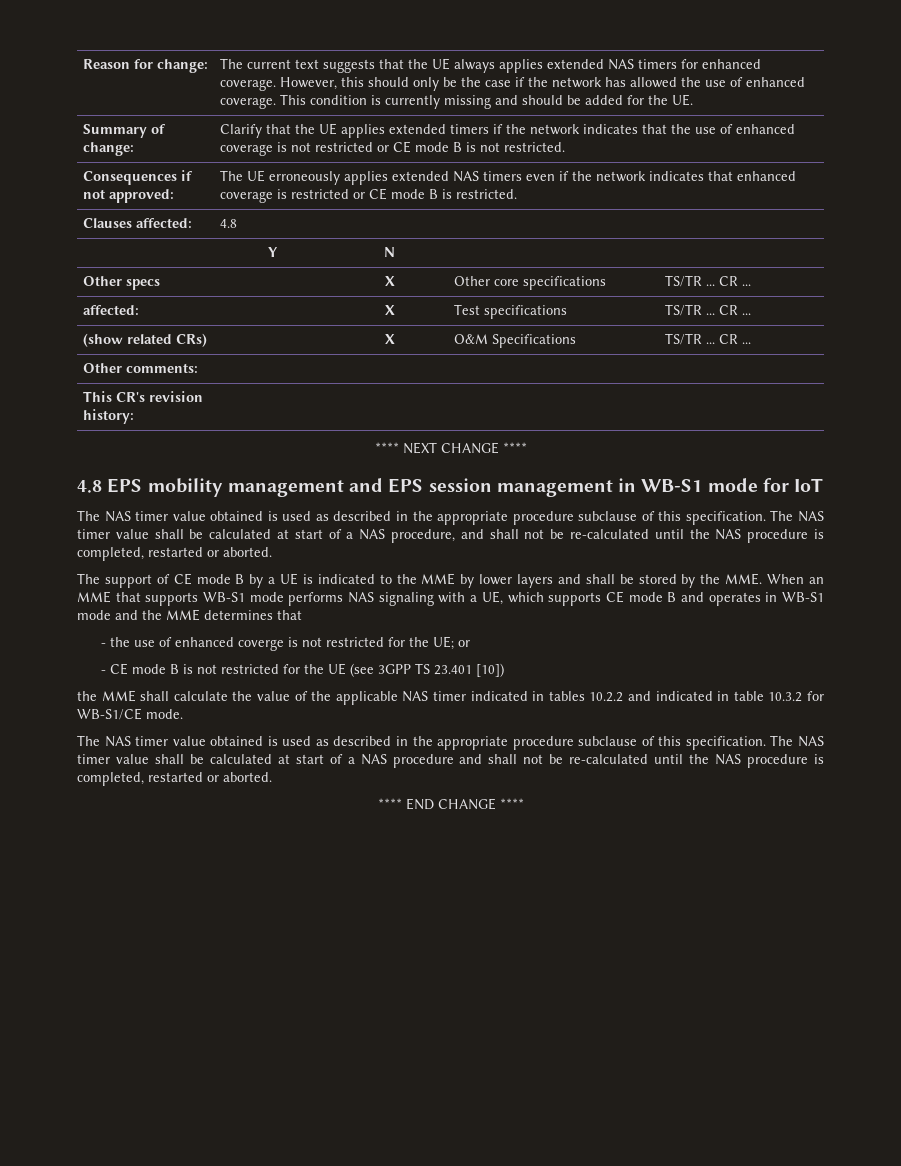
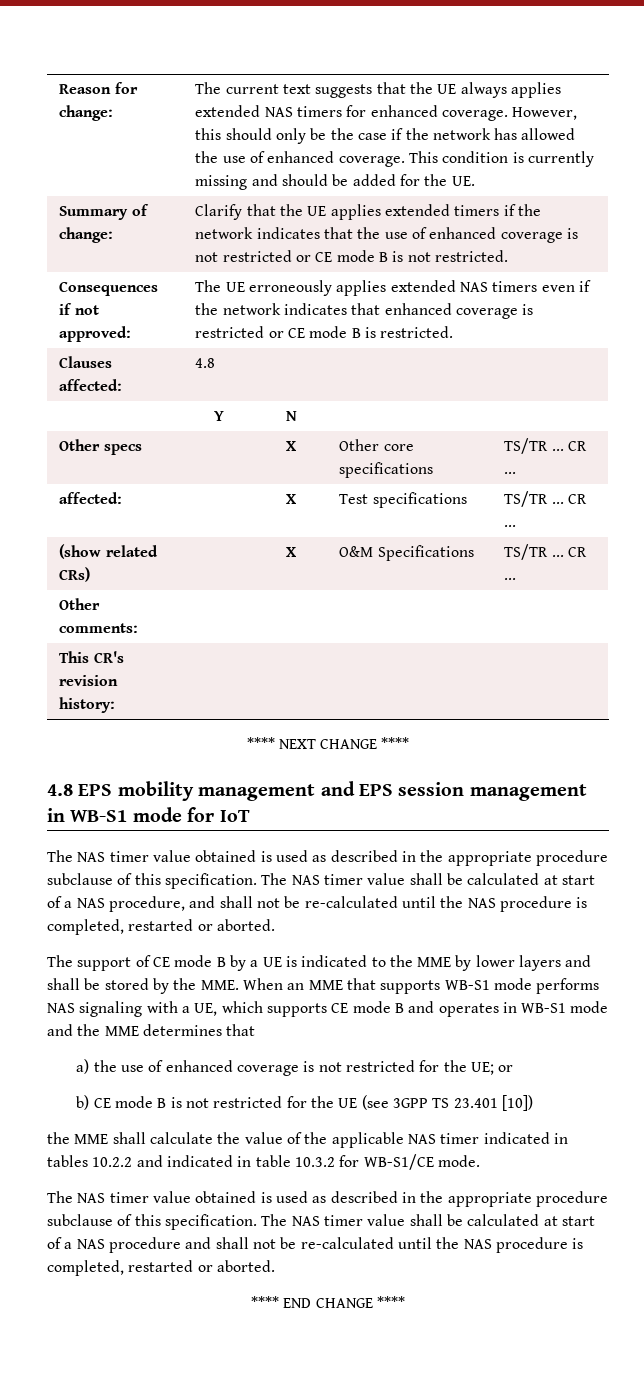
- - the use of enhanced coverge is not restricted for the UE; or
+ a) the use of enhanced coverage is not restricted for the UE; or
- - CE mode B is not restricted for the UE (see 3GPP TS 23.401 [10])
+ b) CE mode B is not restricted for the UE (see 3GPP TS 23.401 [10])

